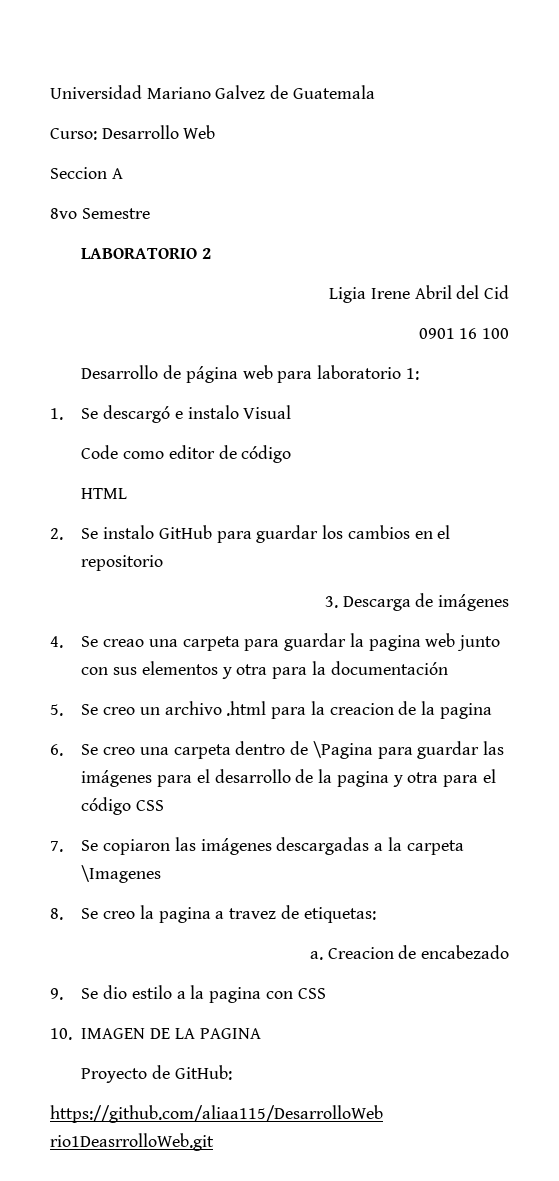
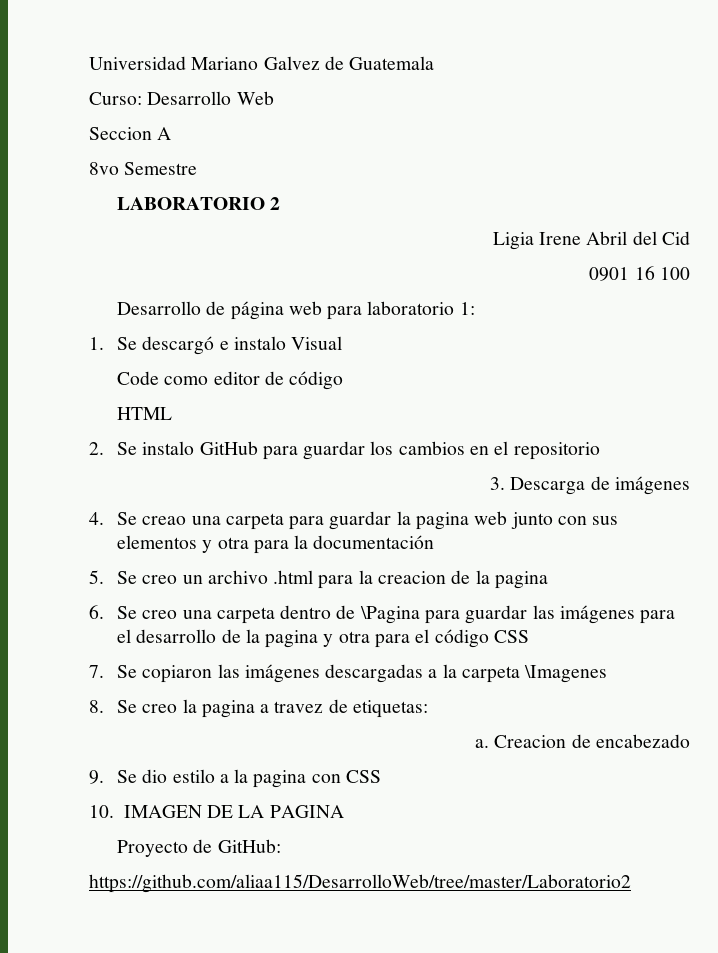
- https://github.com/aliaa115/DesarrolloWeb rio1DeasrrolloWeb.git
+ https://github.com/aliaa115/DesarrolloWeb/tree/master/Laboratorio2

